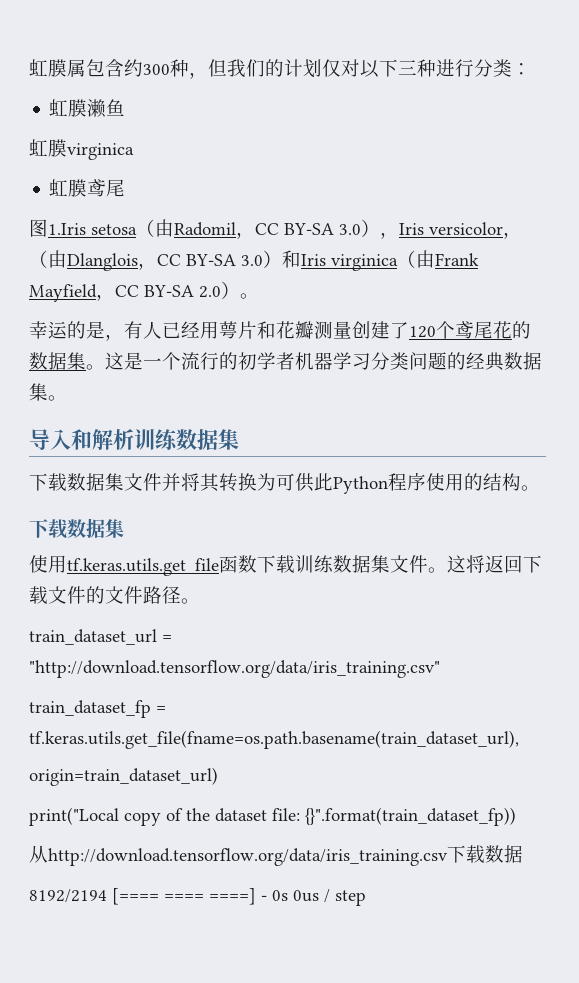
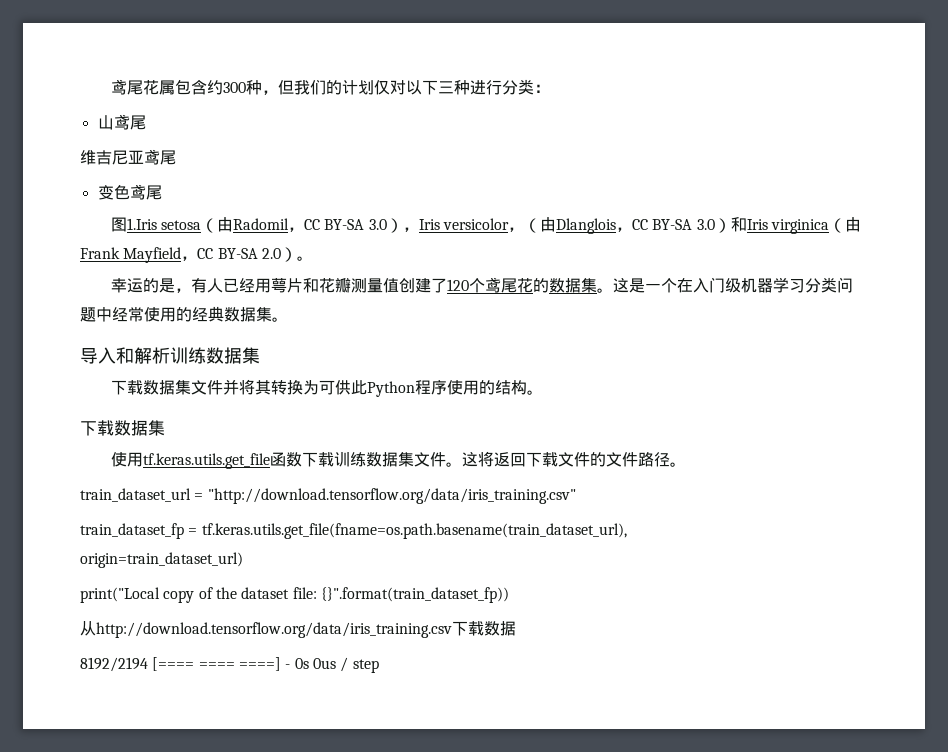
- 虹膜属包含约300种，但我们的计划仅对以下三种进行分类：
+ 鸢尾花属包含约300种，但我们的计划仅对以下三种进行分类：
- 虹膜濑鱼
- 虹膜virginica
- 虹膜鸢尾
+ 山鸢尾
+ 维吉尼亚鸢尾
+ 变色鸢尾
- 幸运的是，有人已经用萼片和花瓣测量创建了120个鸢尾花的数据集。
+ 幸运的是，有人已经用萼片和花瓣测量值创建了120个鸢尾花的数据集。
- 这是一个流行的初学者机器学习分类问题的经典数据集。
+ 这是一个在入门级机器学习分类问题中经常使用的经典数据集。

